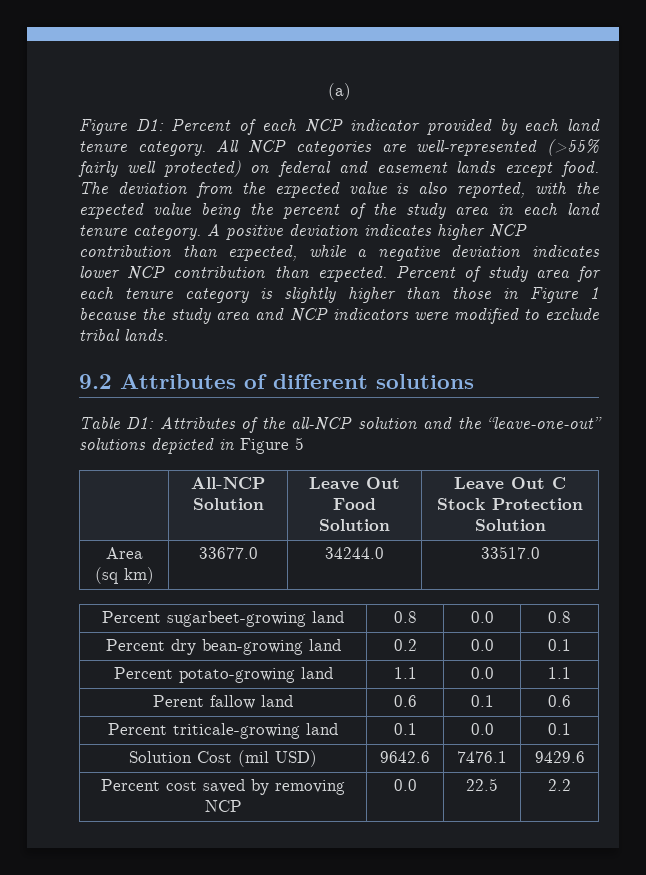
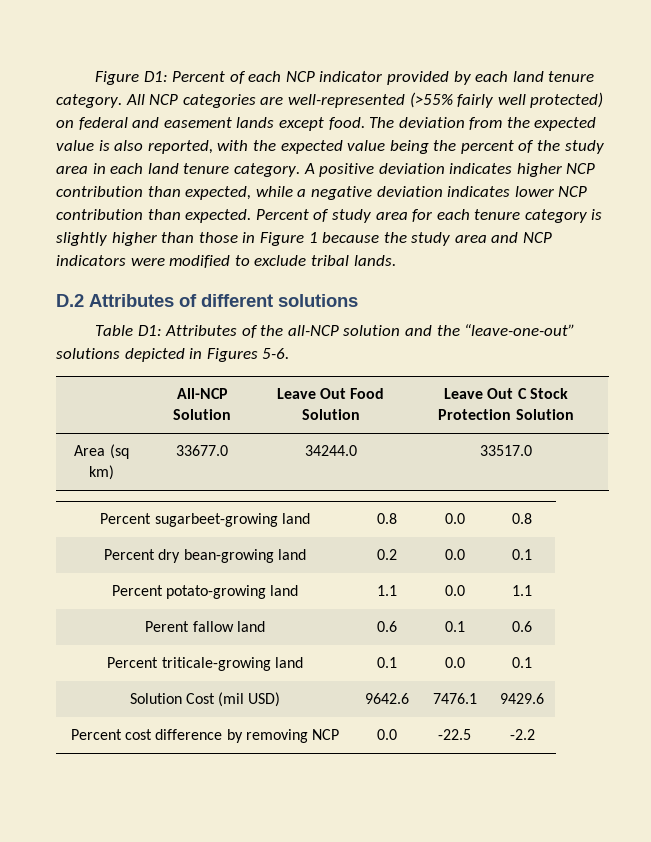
- (a)
- 9.2 Attributes of different solutions
+ D.2 Attributes of different solutions
- Table D1: Attributes of the all-NCP solution and the “leave-one-out” solutions depicted in Figure 5
+ Table D1: Attributes of the all-NCP solution and the “leave-one-out” solutions depicted in Figures 5-6.
- Percent cost saved by removing NCP | 0.0 | 22.5 | 2.2
+ Percent cost difference by removing NCP | 0.0 | -22.5 | -2.2

